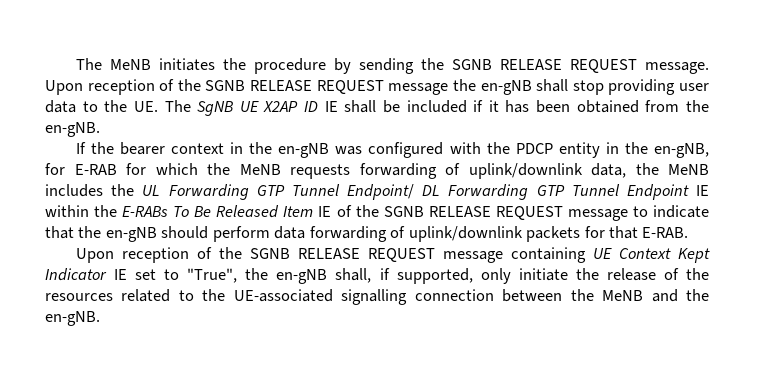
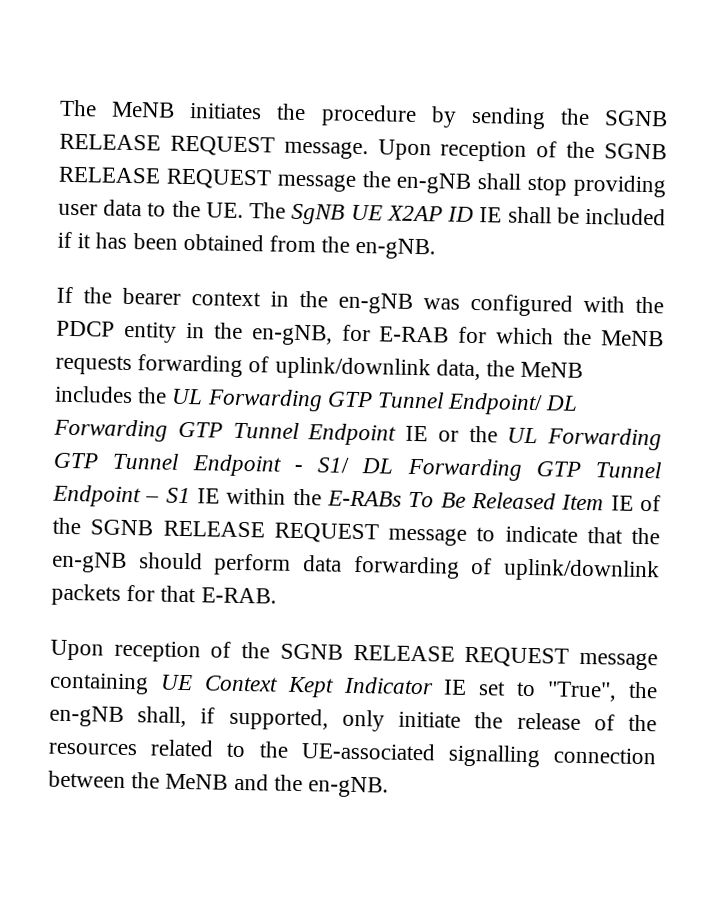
- If the bearer context in the en-gNB was configured with the PDCP entity in the en-gNB, for E-RAB for which the MeNB requests forwarding of uplink/downlink data, the MeNB includes the UL Forwarding GTP Tunnel Endpoint/ DL Forwarding GTP Tunnel Endpoint IE within the E-RABs To Be Released Item IE of the SGNB RELEASE REQUEST message to indicate that the en-gNB should perform data forwarding of uplink/downlink packets for that E-RAB.
+ If the bearer context in the en-gNB was configured with the PDCP entity in the en-gNB, for E-RAB for which the MeNB requests forwarding of uplink/downlink data, the MeNB includes the UL Forwarding GTP Tunnel Endpoint/ DL Forwarding GTP Tunnel Endpoint IE or the UL Forwarding GTP Tunnel Endpoint - S1/ DL Forwarding GTP Tunnel Endpoint – S1 IE within the E-RABs To Be Released Item IE of the SGNB RELEASE REQUEST message to indicate that the en-gNB should perform data forwarding of uplink/downlink packets for that E-RAB.

